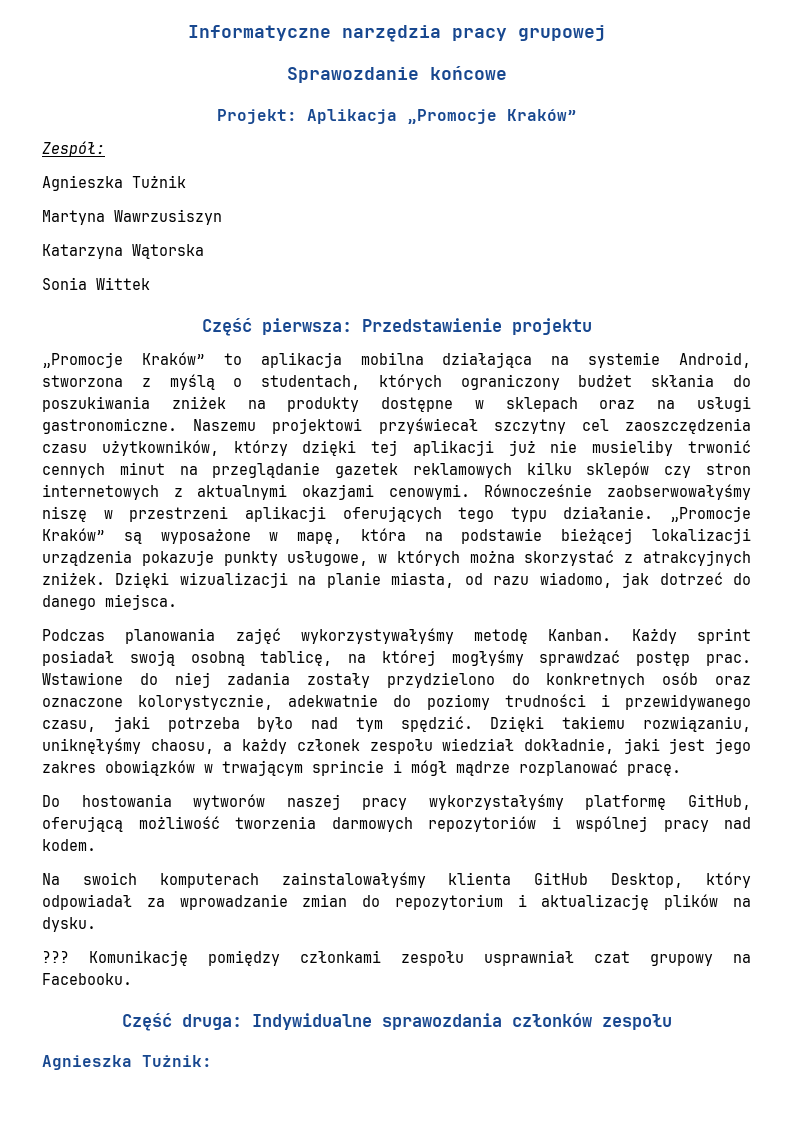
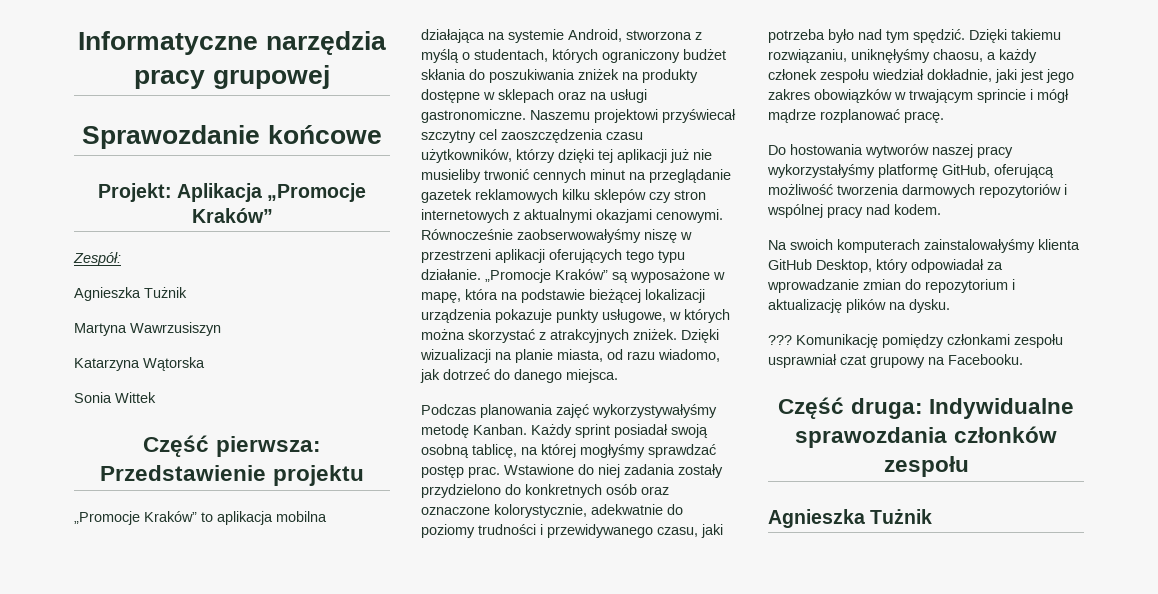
  Część druga: Indywidualne sprawozdania członków zespołu
- Agnieszka Tużnik:
+ Agnieszka Tużnik

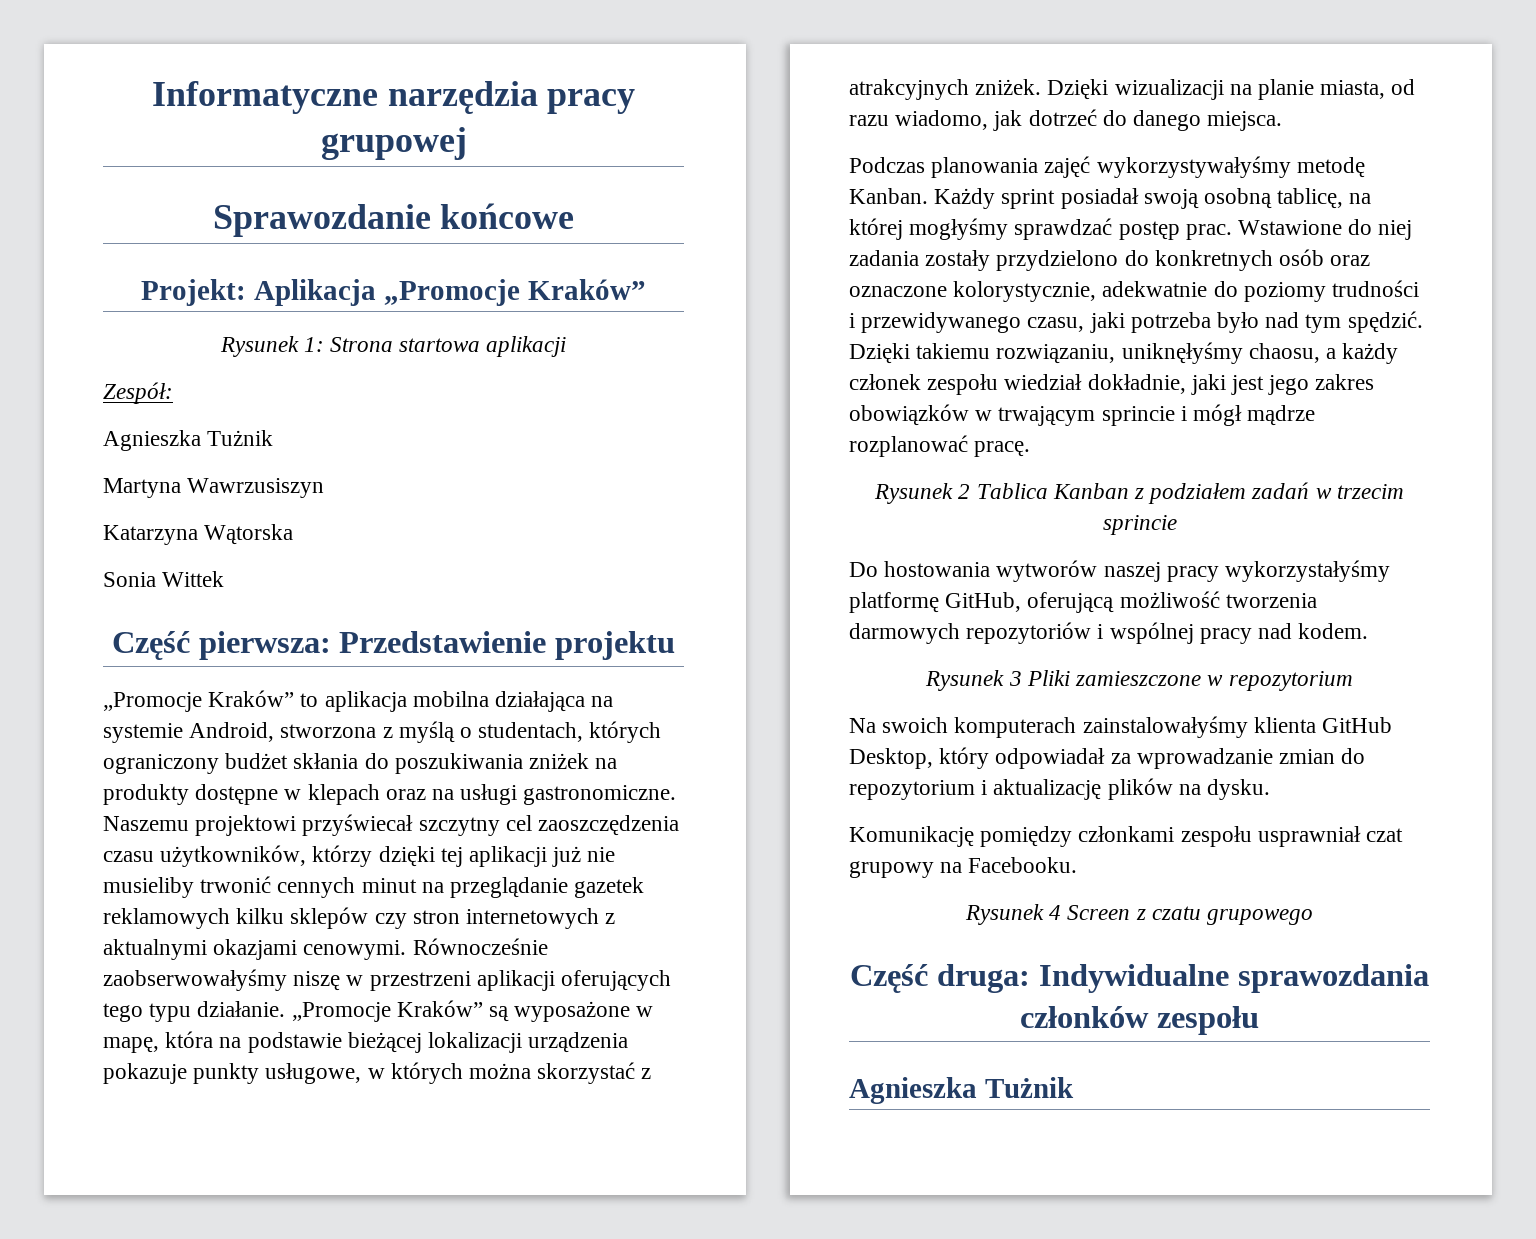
+ Rysunek 1: Strona startowa aplikacji
- „Promocje Kraków” to aplikacja mobilna działająca na systemie Android, stworzona z myślą o studentach, których ograniczony budżet skłania do poszukiwania zniżek na produkty dostępne w sklepach oraz na usługi gastronomiczne.
+ „Promocje Kraków” to aplikacja mobilna działająca na systemie Android, stworzona z myślą o studentach, których ograniczony budżet skłania do poszukiwania zniżek na produkty dostępne w klepach oraz na usługi gastronomiczne.
+ Rysunek 2 Tablica Kanban z podziałem zadań w trzecim sprincie
+ Rysunek 3 Pliki zamieszczone w repozytorium
- ???
+ Rysunek 4 Screen z czatu grupowego

